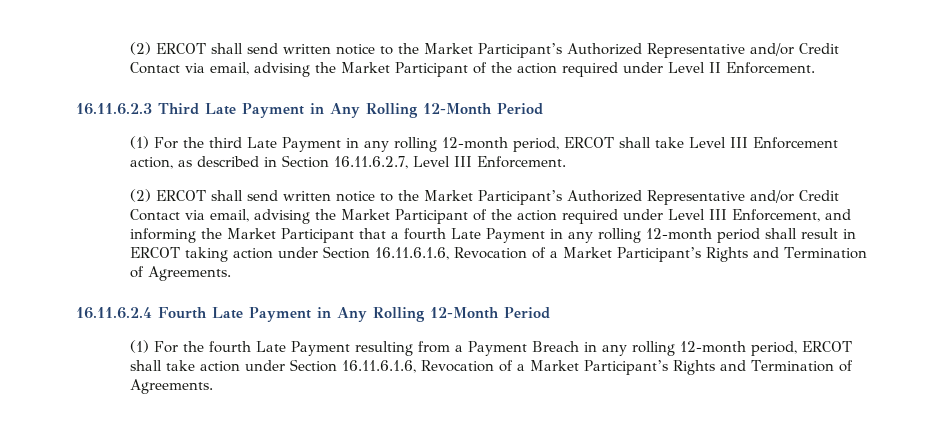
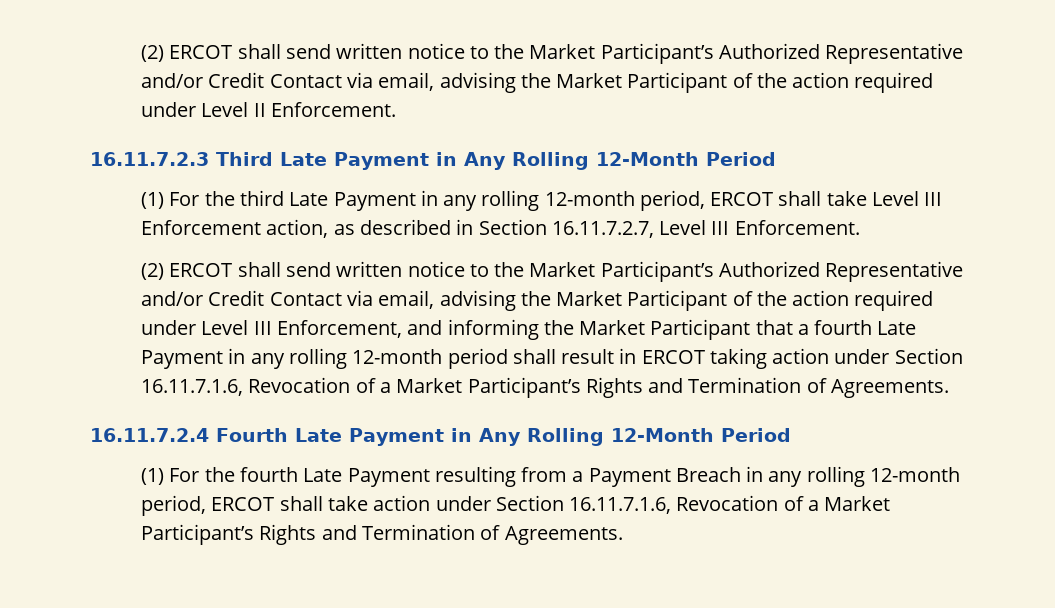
- 16.11.6.2.3 Third Late Payment in Any Rolling 12-Month Period
+ 16.11.7.2.3 Third Late Payment in Any Rolling 12-Month Period
- (1) For the third Late Payment in any rolling 12-month period, ERCOT shall take Level III Enforcement action, as described in Section 16.11.6.2.7, Level III Enforcement.
+ (1) For the third Late Payment in any rolling 12-month period, ERCOT shall take Level III Enforcement action, as described in Section 16.11.7.2.7, Level III Enforcement.
- (2) ERCOT shall send written notice to the Market Participant’s Authorized Representative and/or Credit Contact via email, advising the Market Participant of the action required under Level III Enforcement, and informing the Market Participant that a fourth Late Payment in any rolling 12-month period shall result in ERCOT taking action under Section 16.11.6.1.6, Revocation of a Market Participant’s Rights and Termination of Agreements.
+ (2) ERCOT shall send written notice to the Market Participant’s Authorized Representative and/or Credit Contact via email, advising the Market Participant of the action required under Level III Enforcement, and informing the Market Participant that a fourth Late Payment in any rolling 12-month period shall result in ERCOT taking action under Section 16.11.7.1.6, Revocation of a Market Participant’s Rights and Termination of Agreements.
- 16.11.6.2.4 Fourth Late Payment in Any Rolling 12-Month Period
+ 16.11.7.2.4 Fourth Late Payment in Any Rolling 12-Month Period
- (1) For the fourth Late Payment resulting from a Payment Breach in any rolling 12-month period, ERCOT shall take action under Section 16.11.6.1.6, Revocation of a Market Participant’s Rights and Termination of Agreements.
+ (1) For the fourth Late Payment resulting from a Payment Breach in any rolling 12-month period, ERCOT shall take action under Section 16.11.7.1.6, Revocation of a Market Participant’s Rights and Termination of Agreements.

